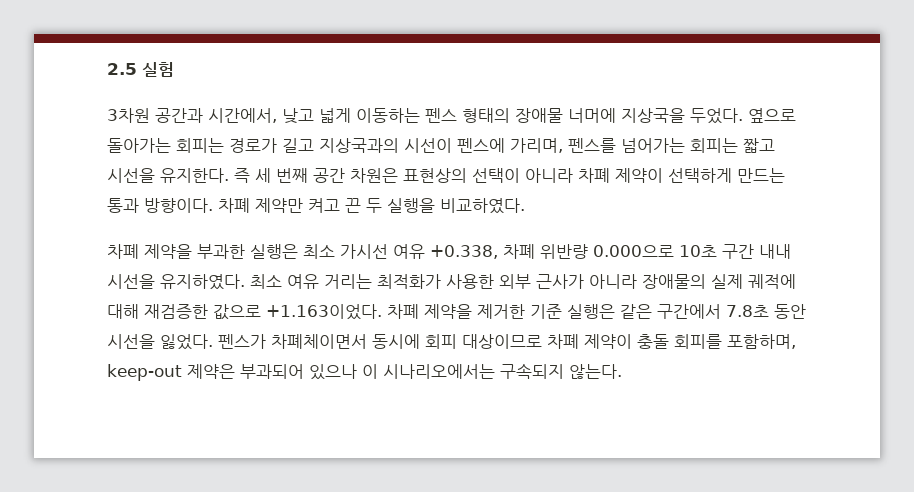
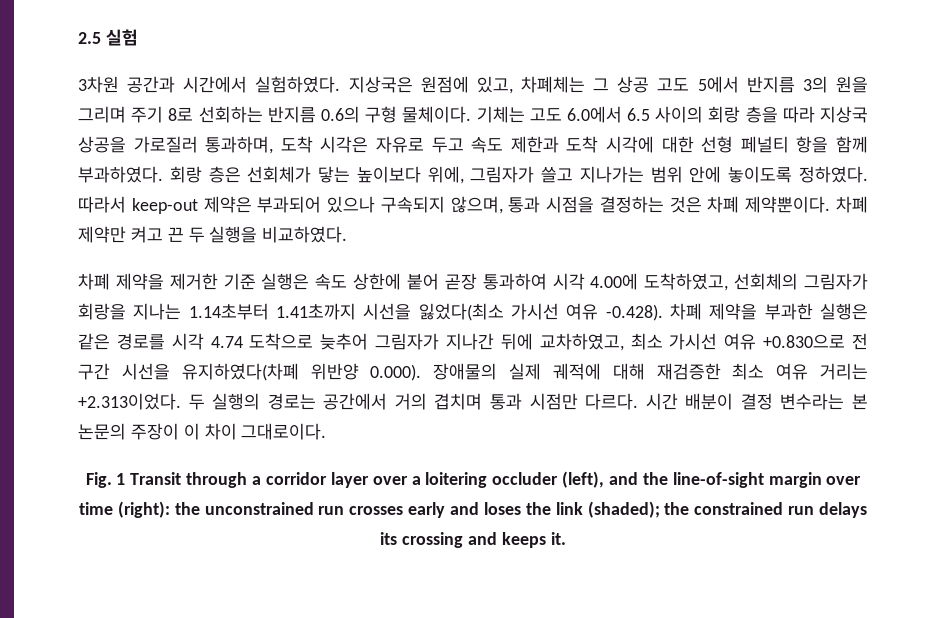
- 3차원 공간과 시간에서, 낮고 넓게 이동하는 펜스 형태의 장애물 너머에 지상국을 두었다. 옆으로 돌아가는 회피는 경로가 길고 지상국과의 시선이 펜스에 가리며, 펜스를 넘어가는 회피는 짧고 시선을 유지한다. 즉 세 번째 공간 차원은 표현상의 선택이 아니라 차폐 제약이 선택하게 만드는 통과 방향이다.
+ 3차원 공간과 시간에서 실험하였다. 지상국은 원점에 있고, 차폐체는 그 상공 고도 5에서 반지름 3의 원을 그리며 주기 8로 선회하는 반지름 0.6의 구형 물체이다. 기체는 고도 6.0에서 6.5 사이의 회랑 층을 따라 지상국 상공을 가로질러 통과하며, 도착 시각은 자유로 두고 속도 제한과 도착 시각에 대한 선형 페널티 항을 함께 부과하였다. 회랑 층은 선회체가 닿는 높이보다 위에, 그림자가 쓸고 지나가는 범위 안에 놓이도록 정하였다. 따라서 keep-out 제약은 부과되어 있으나 구속되지 않으며, 통과 시점을 결정하는 것은 차폐 제약뿐이다.
- 차폐 제약을 부과한 실행은 최소 가시선 여유 +0.338, 차폐 위반량 0.000으로 10초 구간 내내 시선을 유지하였다. 최소 여유 거리는 최적화가 사용한 외부 근사가 아니라 장애물의 실제 궤적에 대해 재검증한 값으로 +1.163이었다. 차폐 제약을 제거한 기준 실행은 같은 구간에서 7.8초 동안 시선을 잃었다. 펜스가 차폐체이면서 동시에 회피 대상이므로 차폐 제약이 충돌 회피를 포함하며, keep-out 제약은 부과되어 있으나 이 시나리오에서는 구속되지 않는다.
+ 차폐 제약을 제거한 기준 실행은 속도 상한에 붙어 곧장 통과하여 시각 4.00에 도착하였고, 선회체의 그림자가 회랑을 지나는 1.14초부터 1.41초까지 시선을 잃었다(최소 가시선 여유 -0.428). 차폐 제약을 부과한 실행은 같은 경로를 시각 4.74 도착으로 늦추어 그림자가 지나간 뒤에 교차하였고, 최소 가시선 여유 +0.830으로 전 구간 시선을 유지하였다(차폐 위반양 0.000). 장애물의 실제 궤적에 대해 재검증한 최소 여유 거리는 +2.313이었다. 두 실행의 경로는 공간에서 거의 겹치며 통과 시점만 다르다. 시간 배분이 결정 변수라는 본 논문의 주장이 이 차이 그대로이다.
+ Fig. 1 Transit through a corridor layer over a loitering occluder (left), and the line-of-sight margin over time (right): the unconstrained run crosses early and loses the link (shaded); the constrained run delays its crossing and keeps it.

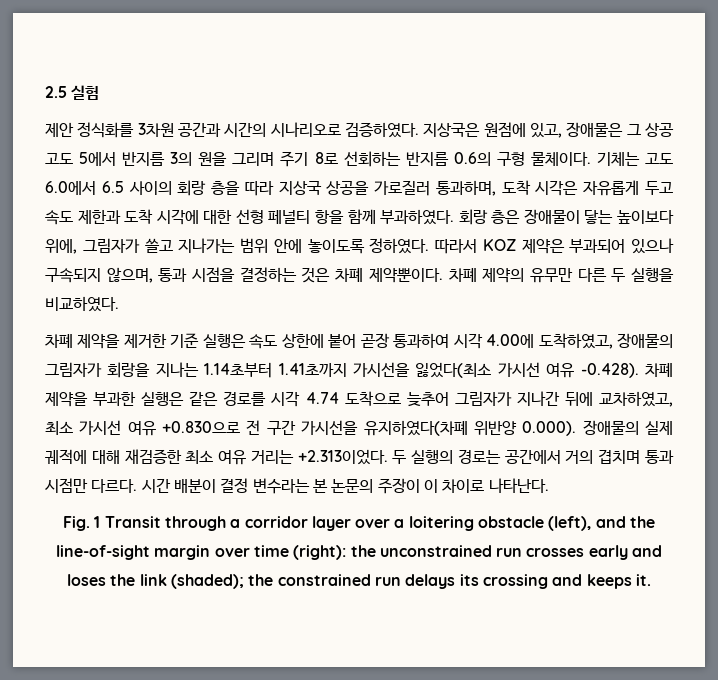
- 3차원 공간과 시간에서 실험하였다.
+ 제안 정식화를 3차원 공간과 시간의 시나리오로 검증하였다.
- 지상국은 원점에 있고, 차폐체는 그 상공 고도 5에서 반지름 3의 원을 그리며 주기 8로 선회하는 반지름 0.6의 구형 물체이다.
+ 지상국은 원점에 있고, 장애물은 그 상공 고도 5에서 반지름 3의 원을 그리며 주기 8로 선회하는 반지름 0.6의 구형 물체이다.
- 기체는 고도 6.0에서 6.5 사이의 회랑 층을 따라 지상국 상공을 가로질러 통과하며, 도착 시각은 자유로 두고 속도 제한과 도착 시각에 대한 선형 페널티 항을 함께 부과하였다.
+ 기체는 고도 6.0에서 6.5 사이의 회랑 층을 따라 지상국 상공을 가로질러 통과하며, 도착 시각은 자유롭게 두고 속도 제한과 도착 시각에 대한 선형 페널티 항을 함께 부과하였다.
- 회랑 층은 선회체가 닿는 높이보다 위에, 그림자가 쓸고 지나가는 범위 안에 놓이도록 정하였다.
+ 회랑 층은 장애물이 닿는 높이보다 위에, 그림자가 쓸고 지나가는 범위 안에 놓이도록 정하였다.
- 따라서 keep-out 제약은 부과되어 있으나 구속되지 않으며, 통과 시점을 결정하는 것은 차폐 제약뿐이다.
+ 따라서 KOZ 제약은 부과되어 있으나 구속되지 않으며, 통과 시점을 결정하는 것은 차폐 제약뿐이다.
- 차폐 제약만 켜고 끈 두 실행을 비교하였다.
+ 차폐 제약의 유무만 다른 두 실행을 비교하였다.
- 차폐 제약을 제거한 기준 실행은 속도 상한에 붙어 곧장 통과하여 시각 4.00에 도착하였고, 선회체의 그림자가 회랑을 지나는 1.14초부터 1.41초까지 시선을 잃었다(최소 가시선 여유 -0.428). 차폐 제약을 부과한 실행은 같은 경로를 시각 4.74 도착으로 늦추어 그림자가 지나간 뒤에 교차하였고, 최소 가시선 여유 +0.830으로 전 구간 시선을 유지하였다(차폐 위반양 0.000). 장애물의 실제 궤적에 대해 재검증한 최소 여유 거리는 +2.313이었다. 두 실행의 경로는 공간에서 거의 겹치며 통과 시점만 다르다.
+ 차폐 제약을 제거한 기준 실행은 속도 상한에 붙어 곧장 통과하여 시각 4.00에 도착하였고, 장애물의 그림자가 회랑을 지나는 1.14초부터 1.41초까지 가시선을 잃었다(최소 가시선 여유 -0.428). 차폐 제약을 부과한 실행은 같은 경로를 시각 4.74 도착으로 늦추어 그림자가 지나간 뒤에 교차하였고, 최소 가시선 여유 +0.830으로 전 구간 가시선을 유지하였다(차폐 위반양 0.000). 장애물의 실제 궤적에 대해 재검증한 최소 여유 거리는 +2.313이었다. 두 실행의 경로는 공간에서 거의 겹치며 통과 시점만 다르다.
- 시간 배분이 결정 변수라는 본 논문의 주장이 이 차이 그대로이다.
+ 시간 배분이 결정 변수라는 본 논문의 주장이 이 차이로 나타난다.
- Fig. 1 Transit through a corridor layer over a loitering occluder (left), and the line-of-sight margin over time (right): the unconstrained run crosses early and loses the link (shaded); the constrained run delays its crossing and keeps it.
+ Fig. 1 Transit through a corridor layer over a loitering obstacle (left), and the line-of-sight margin over time (right): the unconstrained run crosses early and loses the link (shaded); the constrained run delays its crossing and keeps it.

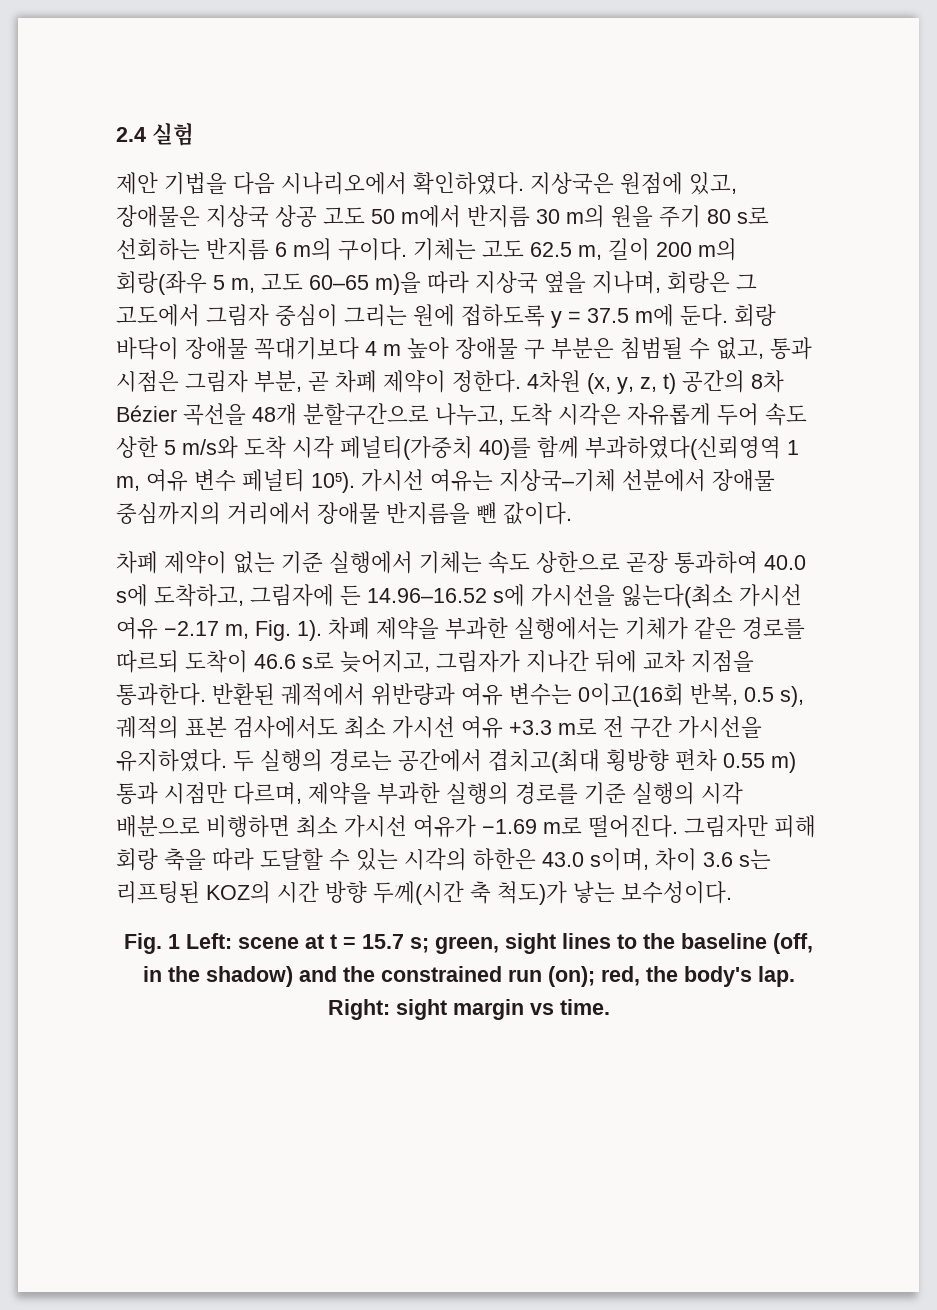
- 2.5 실험
+ 2.4 실험
- 제안 정식화를 3차원 공간과 시간의 시나리오로 검증하였다.
+ 제안 기법을 다음 시나리오에서 확인하였다.
- 지상국은 원점에 있고, 장애물은 그 상공 고도 5에서 반지름 3의 원을 그리며 주기 8로 선회하는 반지름 0.6의 구형 물체이다. 기체는 고도 6.0에서 6.5 사이의 회랑 층을 따라 지상국 상공을 가로질러 통과하며, 도착 시각은 자유롭게 두고 속도 제한과 도착 시각에 대한 선형 페널티 항을 함께 부과하였다. 회랑 층은 장애물이 닿는 높이보다 위에, 그림자가 쓸고 지나가는 범위 안에 놓이도록 정하였다. 따라서 KOZ 제약은 부과되어 있으나 구속되지 않으며, 통과 시점을 결정하는 것은 차폐 제약뿐이다. 차폐 제약의 유무만 다른 두 실행을 비교하였다.
- 차폐 제약을 제거한 기준 실행은 속도 상한에 붙어 곧장 통과하여 시각 4.00에 도착하였고, 장애물의 그림자가 회랑을 지나는 1.14초부터 1.41초까지 가시선을 잃었다(최소 가시선 여유 -0.428). 차폐 제약을 부과한 실행은 같은 경로를 시각 4.74 도착으로 늦추어 그림자가 지나간 뒤에 교차하였고, 최소 가시선 여유 +0.830으로 전 구간 가시선을 유지하였다(차폐 위반양 0.000). 장애물의 실제 궤적에 대해 재검증한 최소 여유 거리는 +2.313이었다. 두 실행의 경로는 공간에서 거의 겹치며 통과 시점만 다르다. 시간 배분이 결정 변수라는 본 논문의 주장이 이 차이로 나타난다.
- Fig. 1 Transit through a corridor layer over a loitering obstacle (left), and the line-of-sight margin over time (right): the unconstrained run crosses early and loses the link (shaded); the constrained run delays its crossing and keeps it.
+ 지상국은 원점에 있고, 장애물은 지상국 상공 고도 50 m에서 반지름 30 m의 원을 주기 80 s로 선회하는 반지름 6 m의 구이다. 기체는 고도 62.5 m, 길이 200 m의 회랑(좌우 5 m, 고도 60–65 m)을 따라 지상국 옆을 지나며, 회랑은 그 고도에서 그림자 중심이 그리는 원에 접하도록 y = 37.5 m에 둔다. 회랑 바닥이 장애물 꼭대기보다 4 m 높아 장애물 구 부분은 침범될 수 없고, 통과 시점은 그림자 부분, 곧 차폐 제약이 정한다. 4차원 (x, y, z, t) 공간의 8차 Bézier 곡선을 48개 분할구간으로 나누고, 도착 시각은 자유롭게 두어 속도 상한 5 m/s와 도착 시각 페널티(가중치 40)를 함께 부과하였다(신뢰영역 1 m, 여유 변수 페널티 10⁵). 가시선 여유는 지상국–기체 선분에서 장애물 중심까지의 거리에서 장애물 반지름을 뺀 값이다.
+ 차폐 제약이 없는 기준 실행에서 기체는 속도 상한으로 곧장 통과하여 40.0 s에 도착하고, 그림자에 든 14.96–16.52 s에 가시선을 잃는다(최소 가시선 여유 −2.17 m, Fig. 1). 차폐 제약을 부과한 실행에서는 기체가 같은 경로를 따르되 도착이 46.6 s로 늦어지고, 그림자가 지나간 뒤에 교차 지점을 통과한다. 반환된 궤적에서 위반량과 여유 변수는 0이고(16회 반복, 0.5 s), 궤적의 표본 검사에서도 최소 가시선 여유 +3.3 m로 전 구간 가시선을 유지하였다. 두 실행의 경로는 공간에서 겹치고(최대 횡방향 편차 0.55 m) 통과 시점만 다르며, 제약을 부과한 실행의 경로를 기준 실행의 시각 배분으로 비행하면 최소 가시선 여유가 −1.69 m로 떨어진다. 그림자만 피해 회랑 축을 따라 도달할 수 있는 시각의 하한은 43.0 s이며, 차이 3.6 s는 리프팅된 KOZ의 시간 방향 두께(시간 축 척도)가 낳는 보수성이다.
+ Fig. 1 Left: scene at t = 15.7 s; green, sight lines to the baseline (off, in the shadow) and the constrained run (on); red, the body's lap. Right: sight margin vs time.

